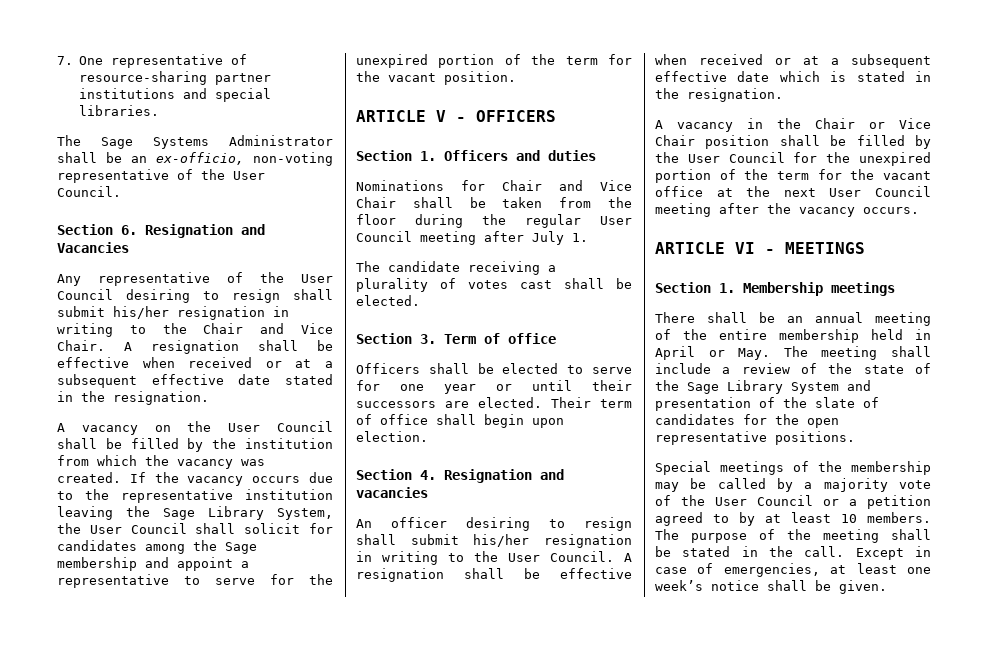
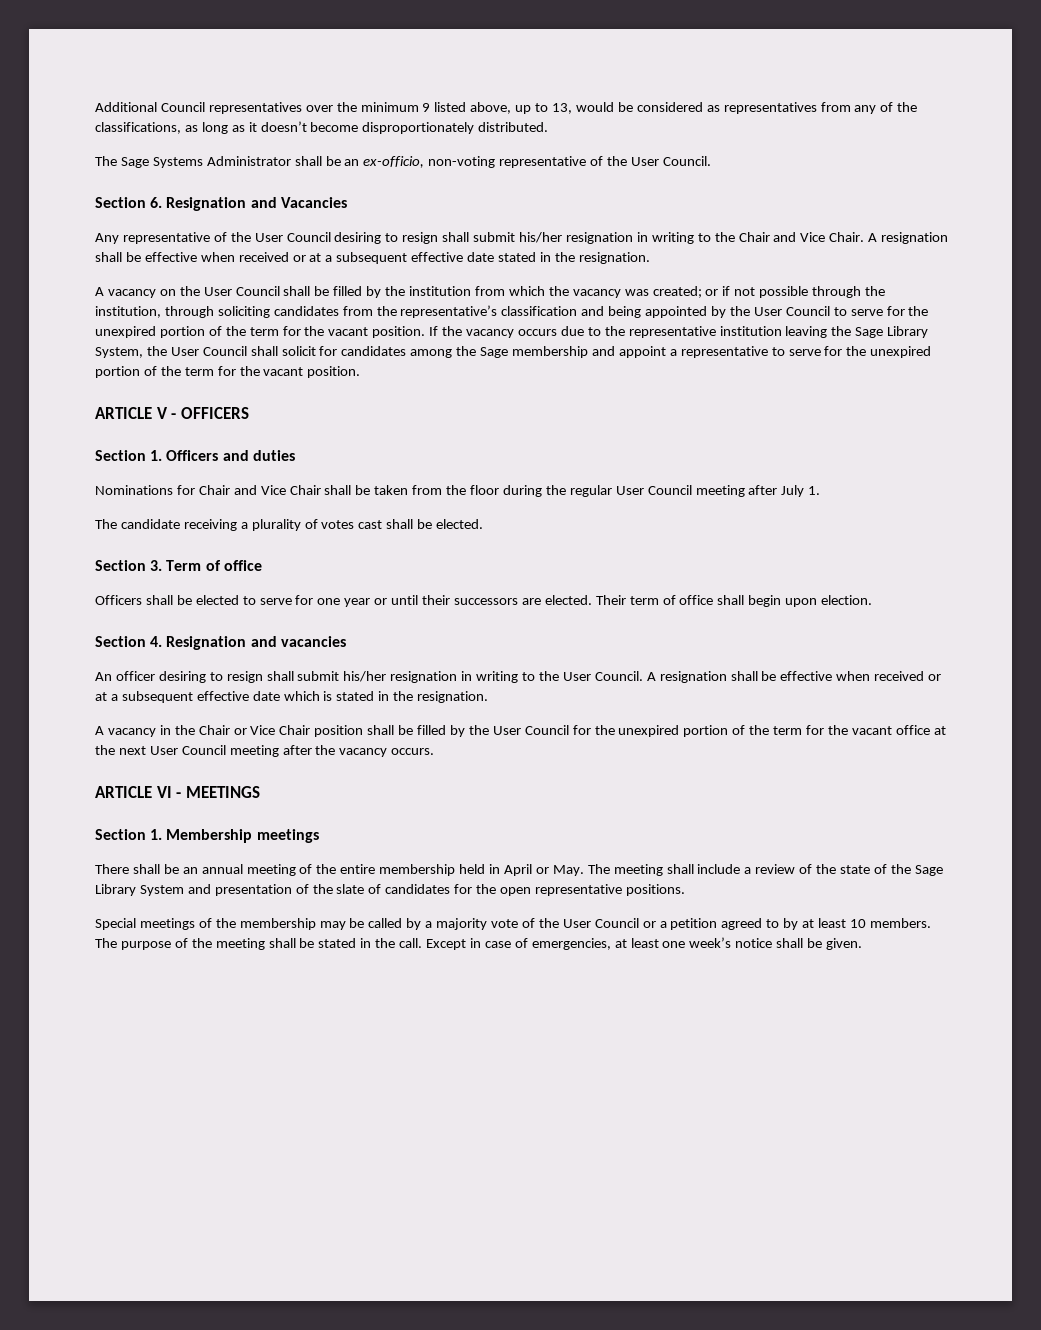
- 7. One representative of resource-sharing partner institutions and special libraries.
+ Additional Council representatives over the minimum 9 listed above, up to 13, would be considered as representatives from any of the classifications, as long as it doesn’t become disproportionately distributed.
- A vacancy on the User Council shall be filled by the institution from which the vacancy was created.
+ A vacancy on the User Council shall be filled by the institution from which the vacancy was created; or if not possible through the institution, through soliciting candidates from the representative’s classification and being appointed by the User Council to serve for the unexpired portion of the term for the vacant position.

